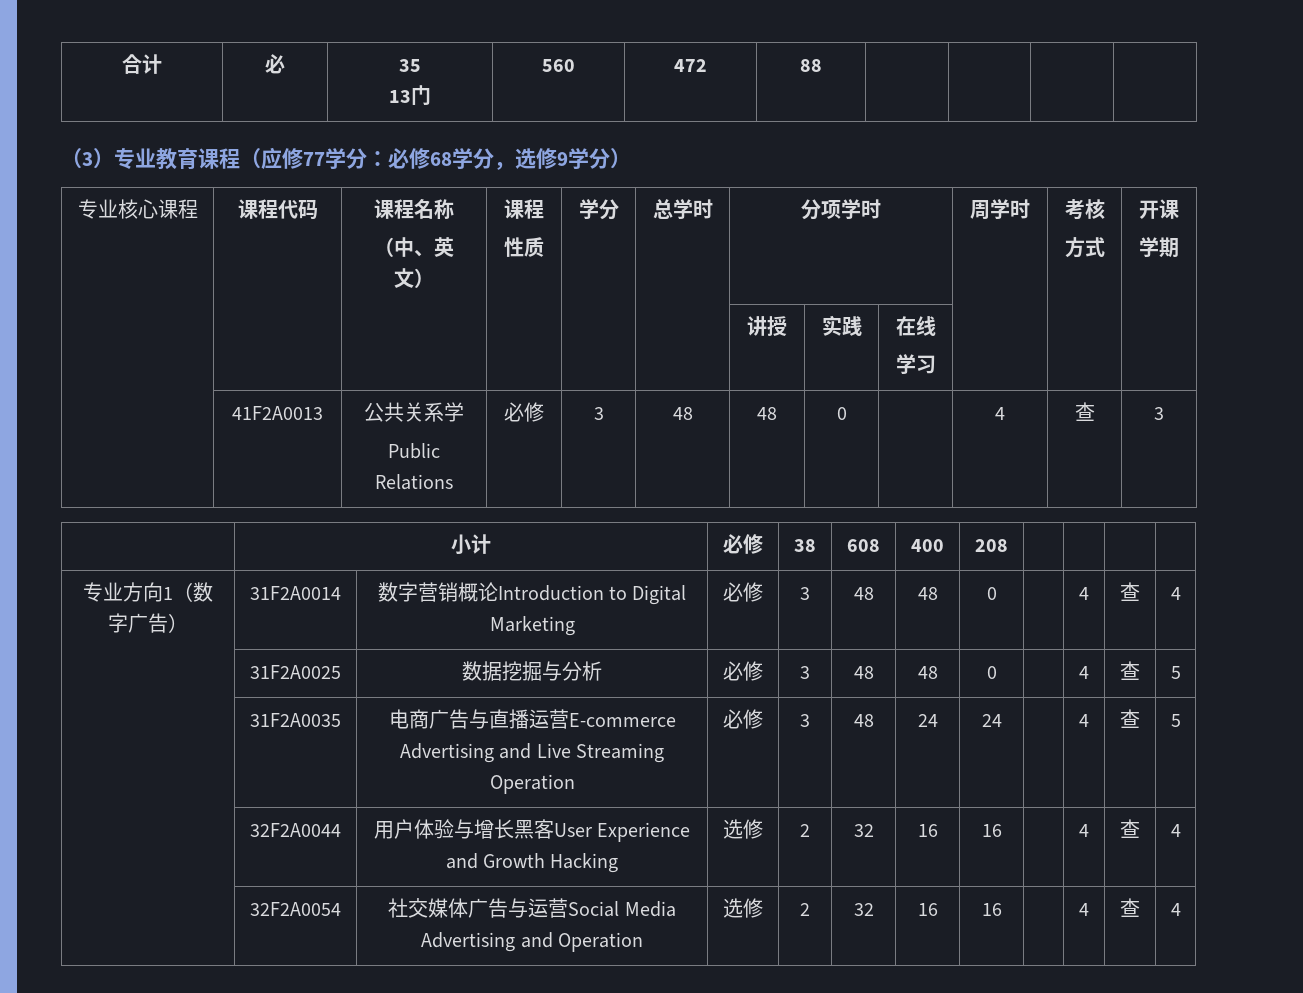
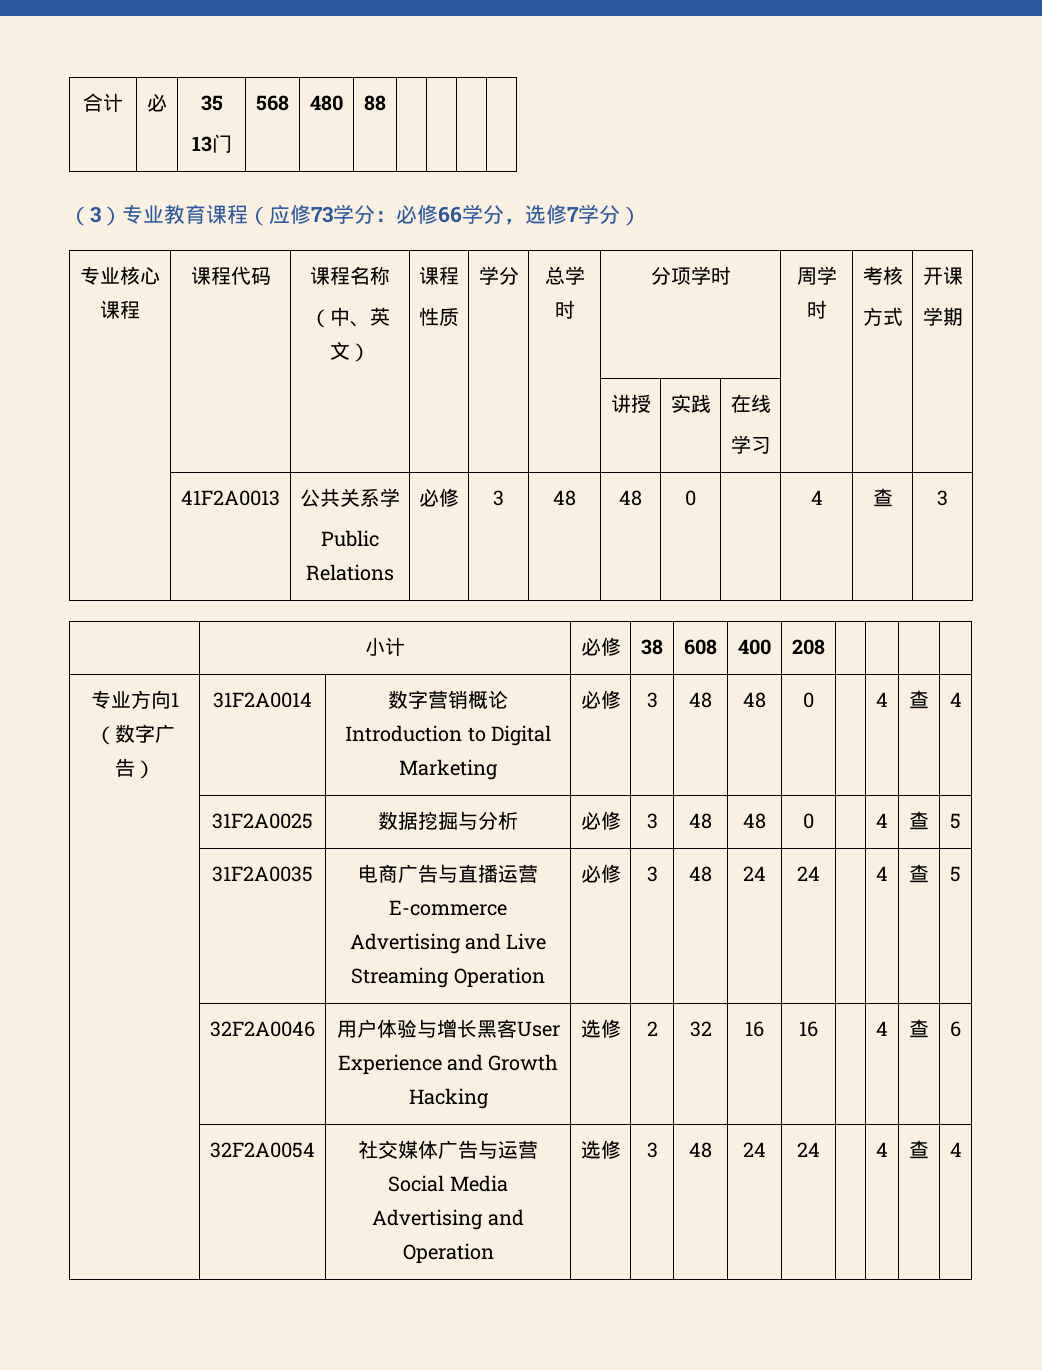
  合计 | 必 | 35
- 13门 | 560 | 472 | 88 | | | |
+ 13门 | 568 | 480 | 88 | | | |
- （3）专业教育课程（应修77学分：必修68学分，选修9学分）
+ （3）专业教育课程（应修73学分：必修66学分，选修7学分）
- | 32F2A0044 | 用户体验与增长黑客User Experience and Growth Hacking | 选修 | 2 | 32 | 16 | 16 | | 4 | 查 | 4
+ | 32F2A0046 | 用户体验与增长黑客User Experience and Growth Hacking | 选修 | 2 | 32 | 16 | 16 | | 4 | 查 | 6
- | 32F2A0054 | 社交媒体广告与运营Social Media Advertising and Operation | 选修 | 2 | 32 | 16 | 16 | | 4 | 查 | 4
+ | 32F2A0054 | 社交媒体广告与运营Social Media Advertising and Operation | 选修 | 3 | 48 | 24 | 24 | | 4 | 查 | 4

